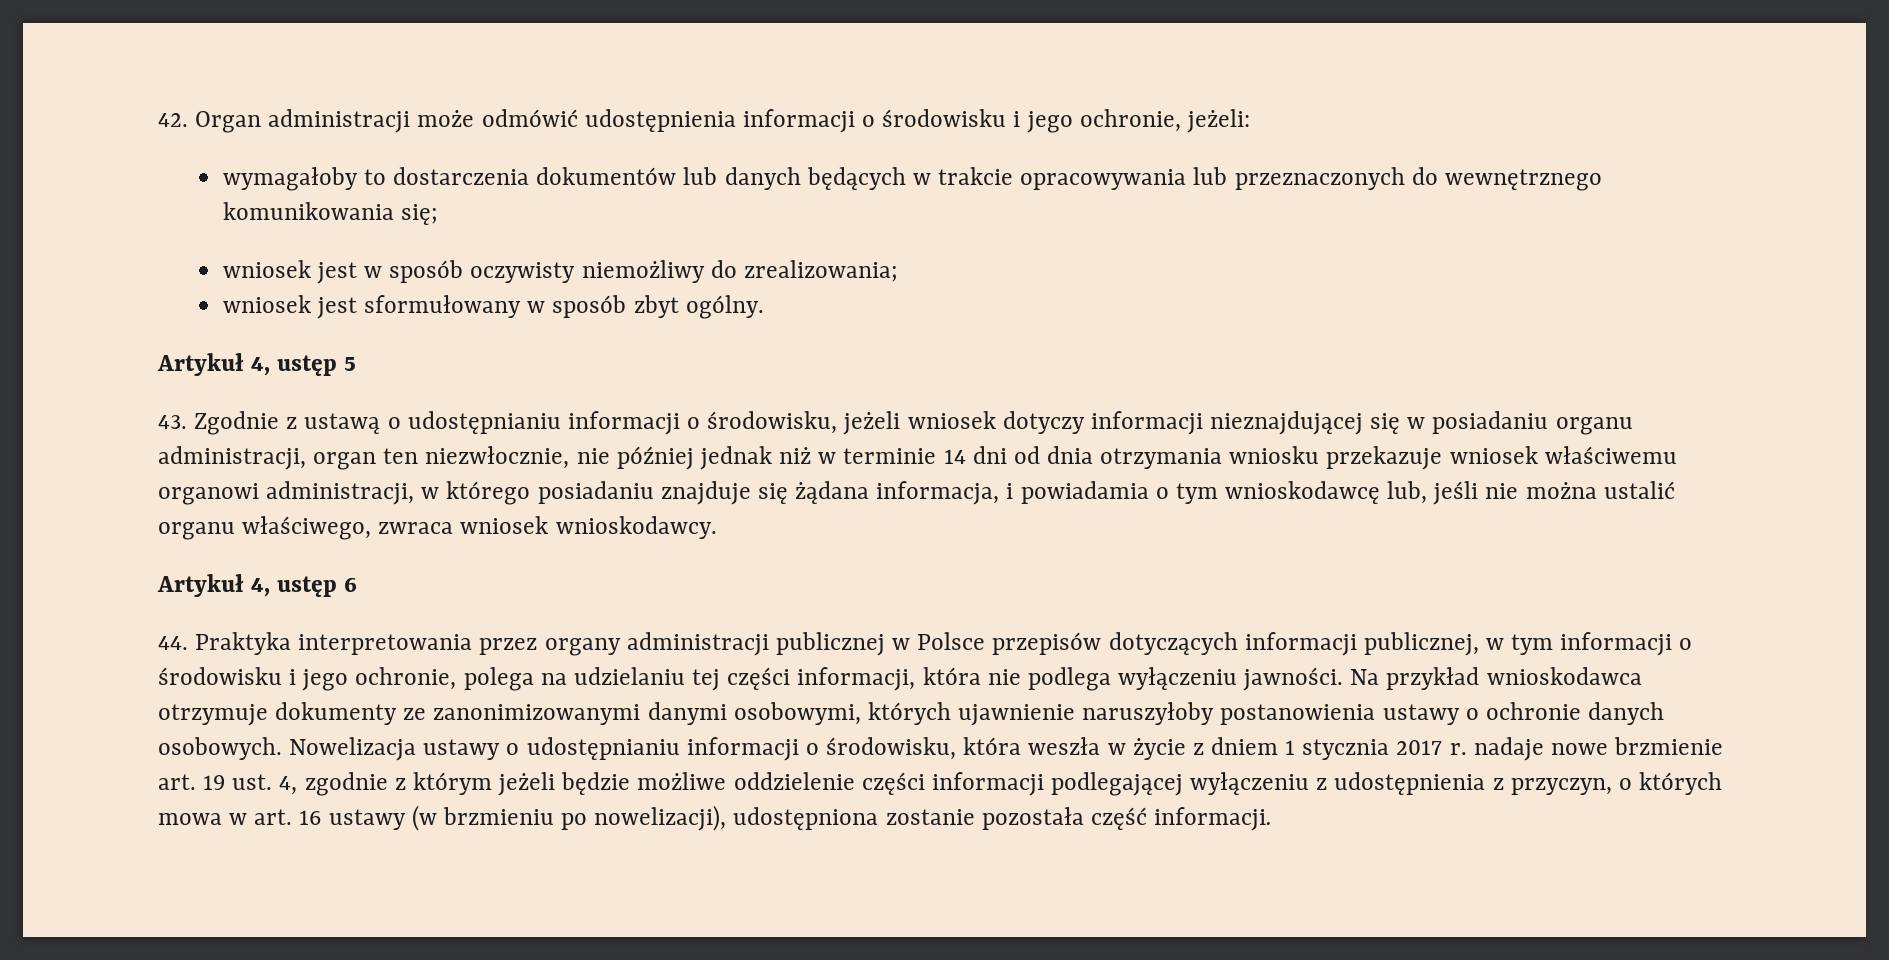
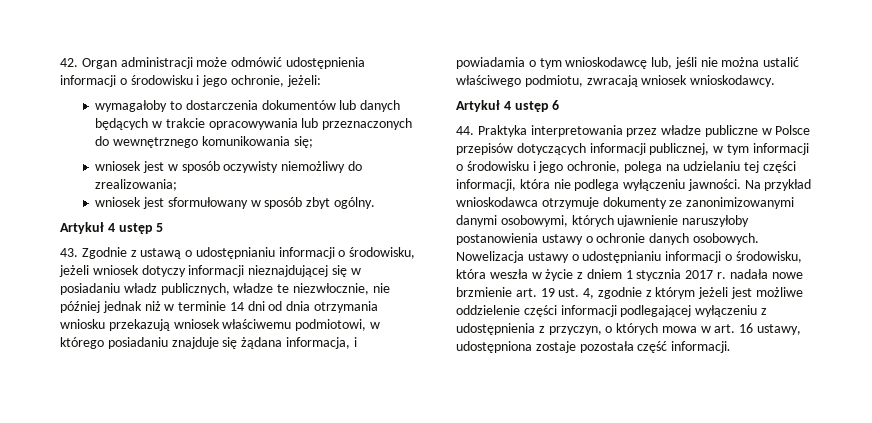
- Artykuł 4, ustęp 5
+ Artykuł 4 ustęp 5
- 43. Zgodnie z ustawą o udostępnianiu informacji o środowisku, jeżeli wniosek dotyczy informacji nieznajdującej się w posiadaniu organu administracji, organ ten niezwłocznie, nie później jednak niż w terminie 14 dni od dnia otrzymania wniosku przekazuje wniosek właściwemu organowi administracji, w którego posiadaniu znajduje się żądana informacja, i powiadamia o tym wnioskodawcę lub, jeśli nie można ustalić organu właściwego, zwraca wniosek wnioskodawcy.
+ 43. Zgodnie z ustawą o udostępnianiu informacji o środowisku, jeżeli wniosek dotyczy informacji nieznajdującej się w posiadaniu władz publicznych, władze te niezwłocznie, nie później jednak niż w terminie 14 dni od dnia otrzymania wniosku przekazują wniosek właściwemu podmiotowi, w którego posiadaniu znajduje się żądana informacja, i powiadamia o tym wnioskodawcę lub, jeśli nie można ustalić właściwego podmiotu, zwracają wniosek wnioskodawcy.
- Artykuł 4, ustęp 6
+ Artykuł 4 ustęp 6
- 44. Praktyka interpretowania przez organy administracji publicznej w Polsce przepisów dotyczących informacji publicznej, w tym informacji o środowisku i jego ochronie, polega na udzielaniu tej części informacji, która nie podlega wyłączeniu jawności.
+ 44. Praktyka interpretowania przez władze publiczne w Polsce przepisów dotyczących informacji publicznej, w tym informacji o środowisku i jego ochronie, polega na udzielaniu tej części informacji, która nie podlega wyłączeniu jawności.
- Nowelizacja ustawy o udostępnianiu informacji o środowisku, która weszła w życie z dniem 1 stycznia 2017 r. nadaje nowe brzmienie art. 19 ust. 4, zgodnie z którym jeżeli będzie możliwe oddzielenie części informacji podlegającej wyłączeniu z udostępnienia z przyczyn, o których mowa w art. 16 ustawy (w brzmieniu po nowelizacji), udostępniona zostanie pozostała część informacji.
+ Nowelizacja ustawy o udostępnianiu informacji o środowisku, która weszła w życie z dniem 1 stycznia 2017 r. nadała nowe brzmienie art. 19 ust. 4, zgodnie z którym jeżeli jest możliwe oddzielenie części informacji podlegającej wyłączeniu z udostępnienia z przyczyn, o których mowa w art. 16 ustawy, udostępniona zostaje pozostała część informacji.

